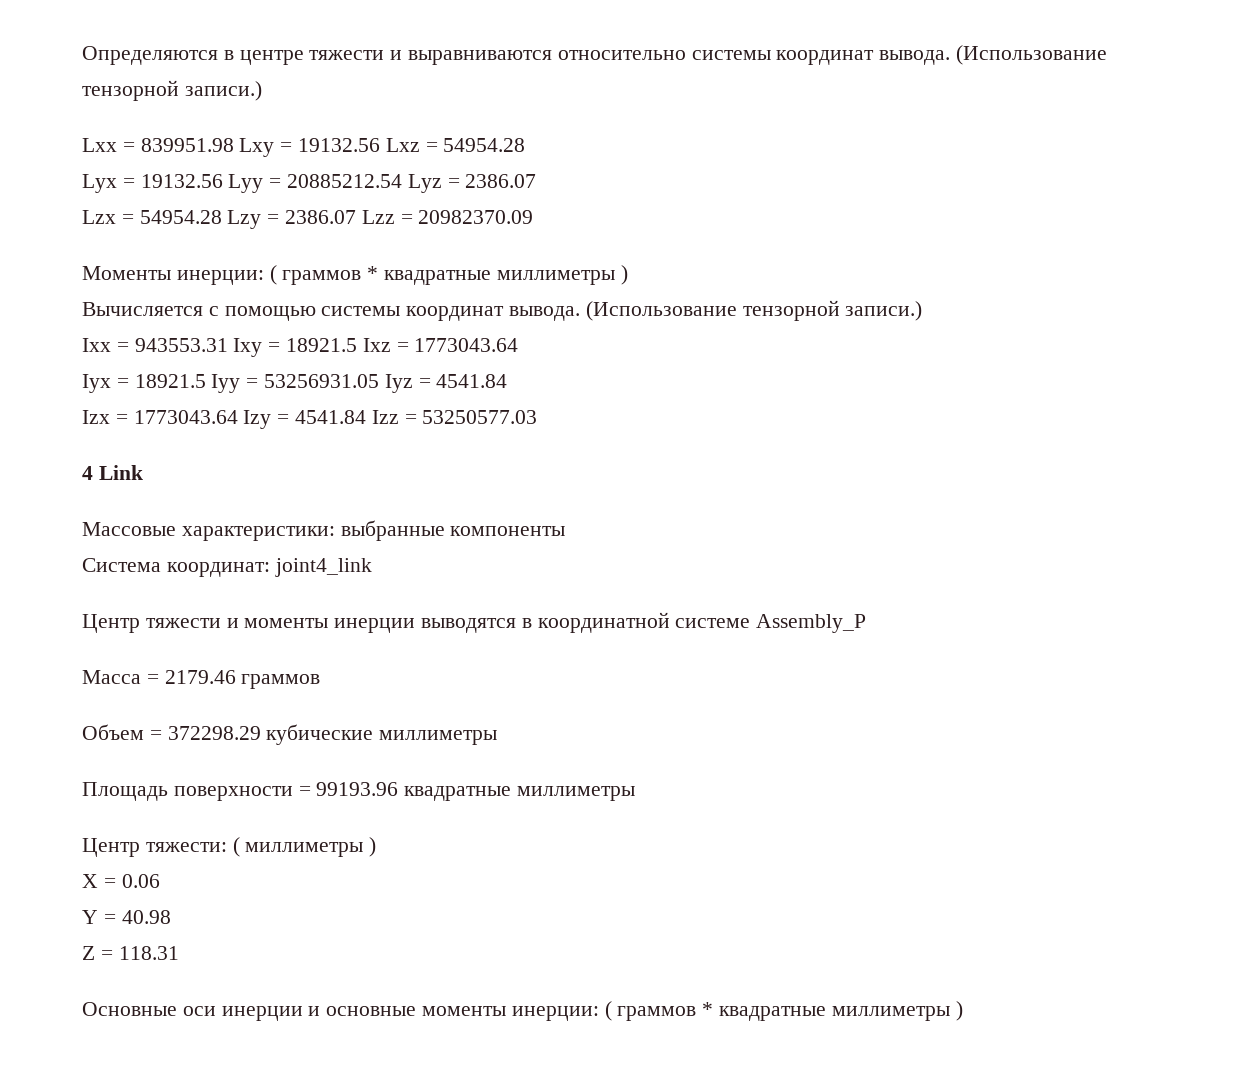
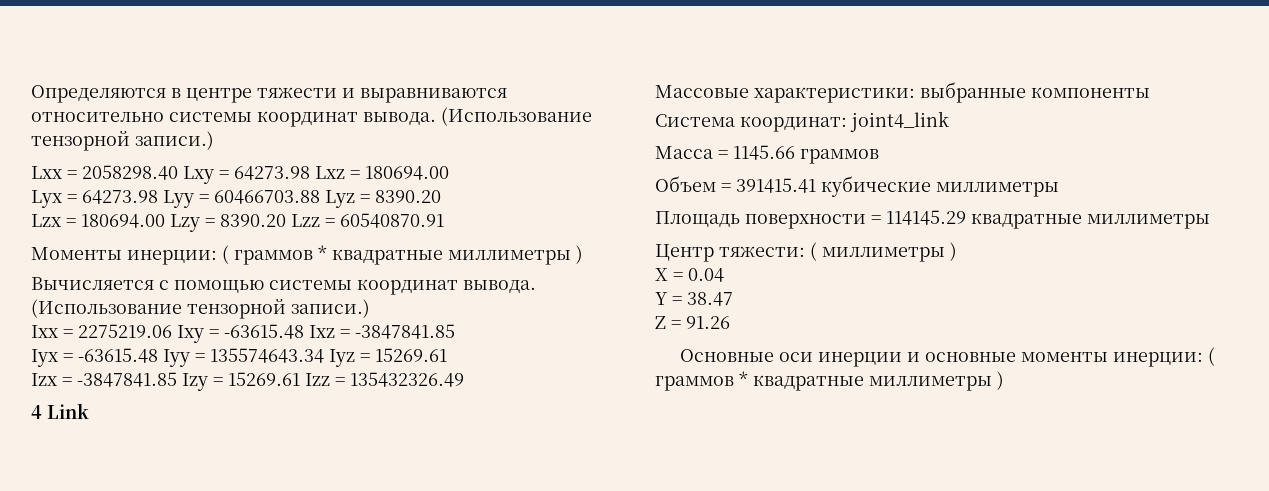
- Lxx = 839951.98 Lxy = 19132.56 Lxz = 54954.28
+ Lxx = 2058298.40 Lxy = 64273.98 Lxz = 180694.00
- Lyx = 19132.56 Lyy = 20885212.54 Lyz = 2386.07
+ Lyx = 64273.98 Lyy = 60466703.88 Lyz = 8390.20
- Lzx = 54954.28 Lzy = 2386.07 Lzz = 20982370.09
+ Lzx = 180694.00 Lzy = 8390.20 Lzz = 60540870.91
- Ixx = 943553.31 Ixy = 18921.5 Ixz = 1773043.64
+ Ixx = 2275219.06 Ixy = -63615.48 Ixz = -3847841.85
- Iyx = 18921.5 Iyy = 53256931.05 Iyz = 4541.84
+ Iyx = -63615.48 Iyy = 135574643.34 Iyz = 15269.61
- Izx = 1773043.64 Izy = 4541.84 Izz = 53250577.03
+ Izx = -3847841.85 Izy = 15269.61 Izz = 135432326.49
- Центр тяжести и моменты инерции выводятся в координатной системе Assembly_P
- Масса = 2179.46 граммов
+ Масса = 1145.66 граммов
- Объем = 372298.29 кубические миллиметры
+ Объем = 391415.41 кубические миллиметры
- Площадь поверхности = 99193.96 квадратные миллиметры
+ Площадь поверхности = 114145.29 квадратные миллиметры
- X = 0.06
+ X = 0.04
- Y = 40.98
+ Y = 38.47
- Z = 118.31
+ Z = 91.26

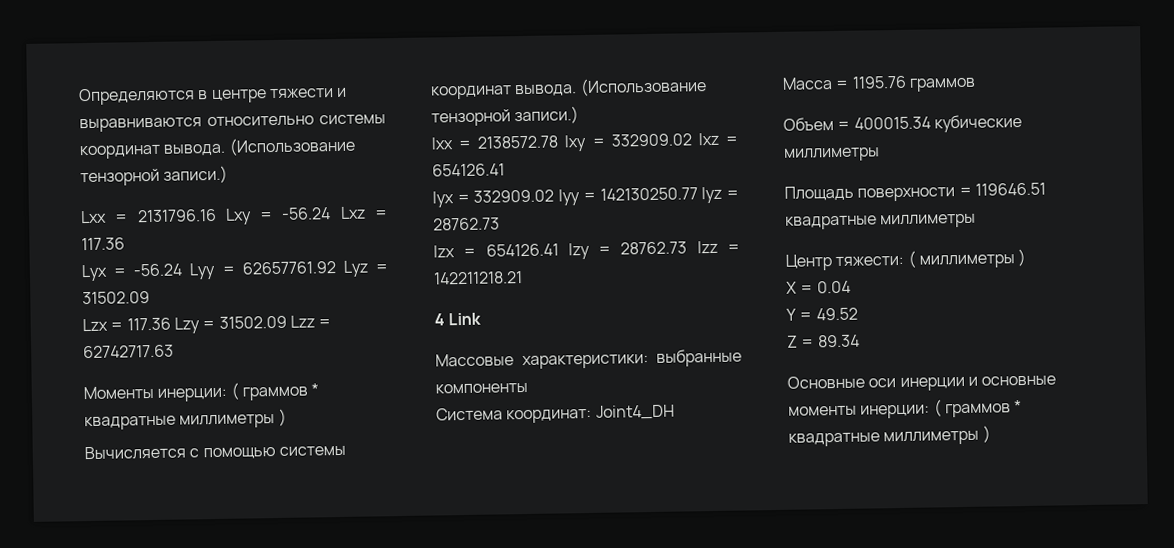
- Lxx = 2058298.40 Lxy = 64273.98 Lxz = 180694.00
+ Lxx = 2131796.16 Lxy = -56.24 Lxz = 117.36
- Lyx = 64273.98 Lyy = 60466703.88 Lyz = 8390.20
+ Lyx = -56.24 Lyy = 62657761.92 Lyz = 31502.09
- Lzx = 180694.00 Lzy = 8390.20 Lzz = 60540870.91
+ Lzx = 117.36 Lzy = 31502.09 Lzz = 62742717.63
- Ixx = 2275219.06 Ixy = -63615.48 Ixz = -3847841.85
+ Ixx = 2138572.78 Ixy = 332909.02 Ixz = 654126.41
- Iyx = -63615.48 Iyy = 135574643.34 Iyz = 15269.61
+ Iyx = 332909.02 Iyy = 142130250.77 Iyz = 28762.73
- Izx = -3847841.85 Izy = 15269.61 Izz = 135432326.49
+ Izx = 654126.41 Izy = 28762.73 Izz = 142211218.21
- Система координат: joint4_link
+ Система координат: Joint4_DH
- Масса = 1145.66 граммов
+ Масса = 1195.76 граммов
- Объем = 391415.41 кубические миллиметры
+ Объем = 400015.34 кубические миллиметры
- Площадь поверхности = 114145.29 квадратные миллиметры
+ Площадь поверхности = 119646.51 квадратные миллиметры
- Y = 38.47
+ Y = 49.52
- Z = 91.26
+ Z = 89.34

